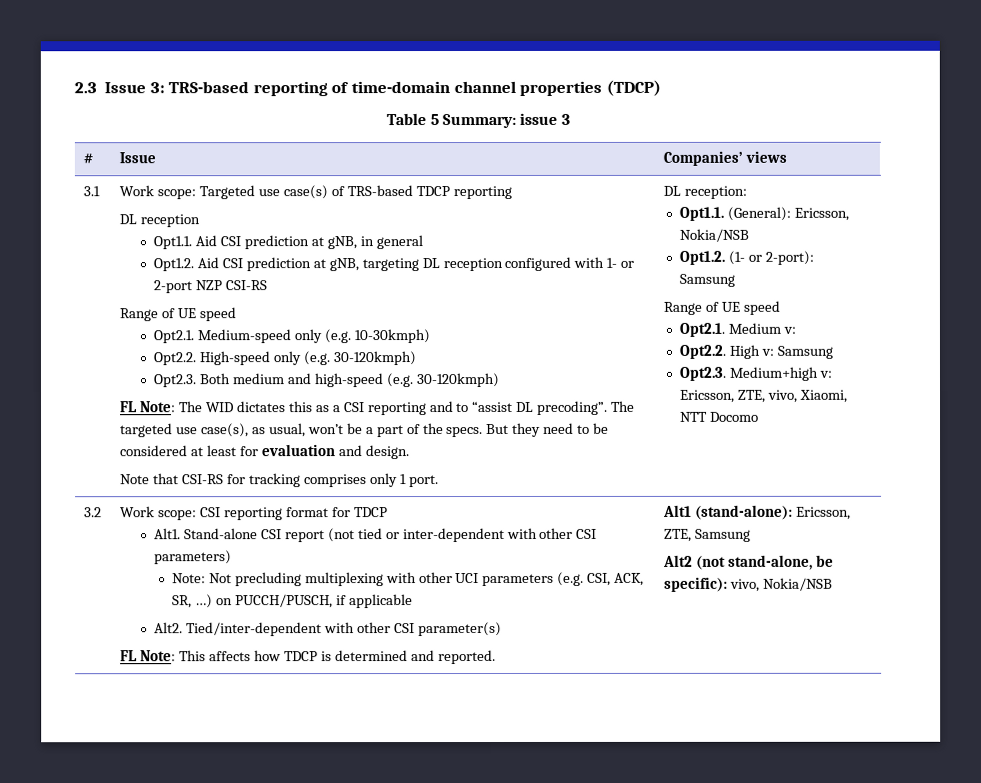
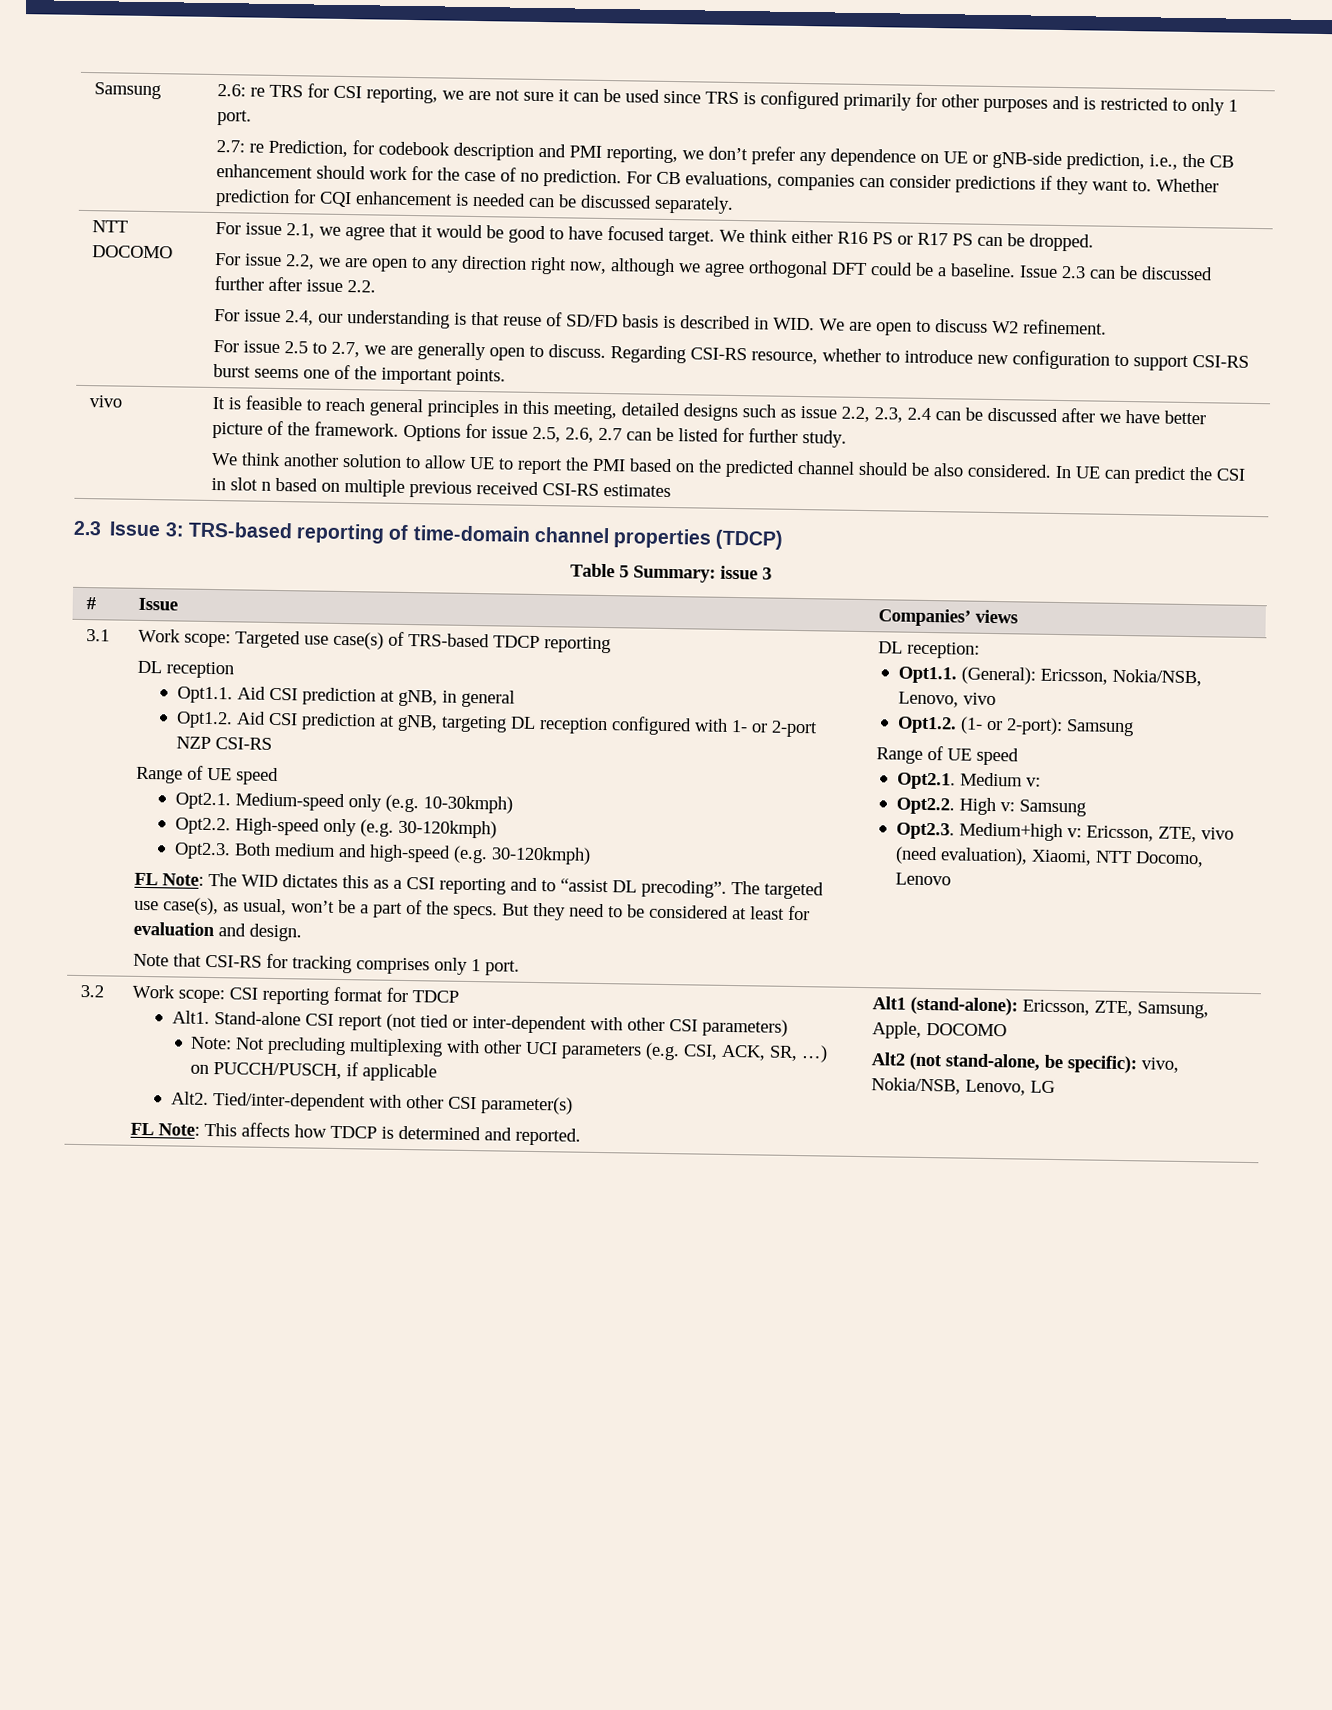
+ Samsung | 2.6: re TRS for CSI reporting, we are not sure it can be used since TRS is configured primarily for other purposes and is restricted to only 1 port.
+ 2.7: re Prediction, for codebook description and PMI reporting, we don’t prefer any dependence on UE or gNB-side prediction, i.e., the CB enhancement should work for the case of no prediction. For CB evaluations, companies can consider predictions if they want to. Whether prediction for CQI enhancement is needed can be discussed separately.
+ NTT DOCOMO | For issue 2.1, we agree that it would be good to have focused target. We think either R16 PS or R17 PS can be dropped.
+ For issue 2.2, we are open to any direction right now, although we agree orthogonal DFT could be a baseline. Issue 2.3 can be discussed further after issue 2.2.
+ For issue 2.4, our understanding is that reuse of SD/FD basis is described in WID. We are open to discuss W2 refinement.
+ For issue 2.5 to 2.7, we are generally open to discuss. Regarding CSI-RS resource, whether to introduce new configuration to support CSI-RS burst seems one of the important points.
+ vivo | It is feasible to reach general principles in this meeting, detailed designs such as issue 2.2, 2.3, 2.4 can be discussed after we have better picture of the framework. Options for issue 2.5, 2.6, 2.7 can be listed for further study.
+ We think another solution to allow UE to report the PMI based on the predicted channel should be also considered. In UE can predict the CSI in slot n based on multiple previous received CSI-RS estimates
- Opt1.1. (General): Ericsson, Nokia/NSB
+ Opt1.1. (General): Ericsson, Nokia/NSB, Lenovo, vivo
- Opt2.3. Medium+high v: Ericsson, ZTE, vivo, Xiaomi, NTT Docomo
+ Opt2.3. Medium+high v: Ericsson, ZTE, vivo (need evaluation), Xiaomi, NTT Docomo, Lenovo
- Alt1 (stand-alone): Ericsson, ZTE, Samsung
+ Alt1 (stand-alone): Ericsson, ZTE, Samsung, Apple, DOCOMO
- Alt2 (not stand-alone, be specific): vivo, Nokia/NSB
+ Alt2 (not stand-alone, be specific): vivo, Nokia/NSB, Lenovo, LG

